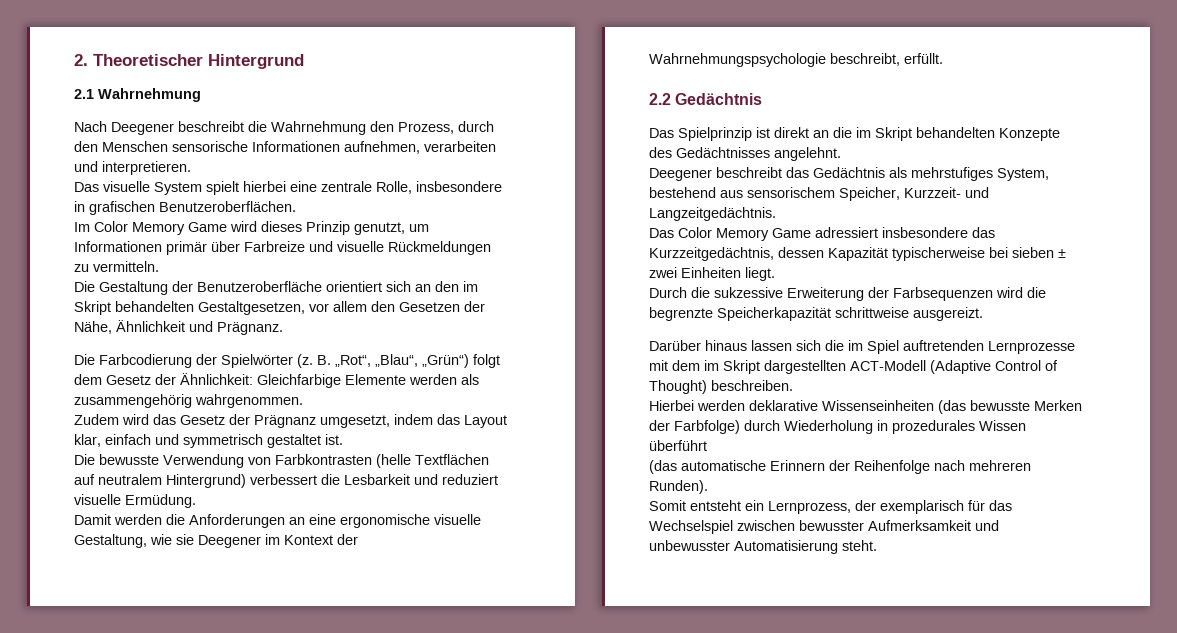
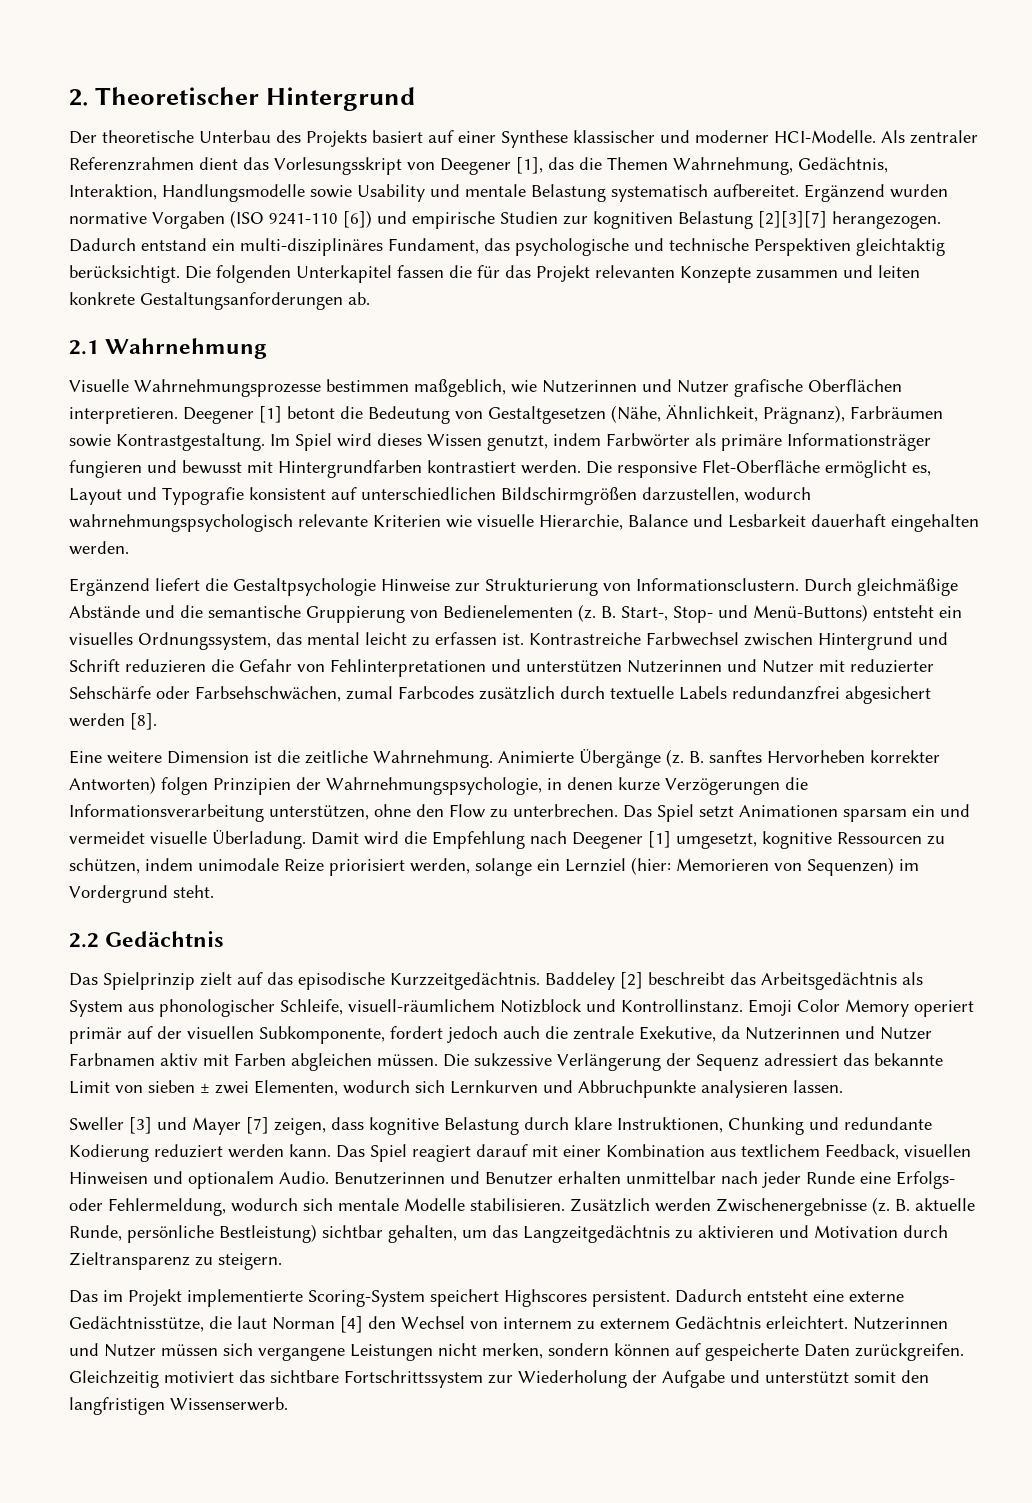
+ Der theoretische Unterbau des Projekts basiert auf einer Synthese klassischer und moderner HCI-Modelle. Als zentraler Referenzrahmen dient das Vorlesungsskript von Deegener [1], das die Themen Wahrnehmung, Gedächtnis, Interaktion, Handlungsmodelle sowie Usability und mentale Belastung systematisch aufbereitet. Ergänzend wurden normative Vorgaben (ISO 9241-110 [6]) und empirische Studien zur kognitiven Belastung [2][3][7] herangezogen. Dadurch entstand ein multi-disziplinäres Fundament, das psychologische und technische Perspektiven gleichtaktig berücksichtigt. Die folgenden Unterkapitel fassen die für das Projekt relevanten Konzepte zusammen und leiten konkrete Gestaltungsanforderungen ab.
  2.1 Wahrnehmung
- Nach Deegener beschreibt die Wahrnehmung den Prozess, durch den Menschen sensorische Informationen aufnehmen, verarbeiten und interpretieren.
- Das visuelle System spielt hierbei eine zentrale Rolle, insbesondere in grafischen Benutzeroberflächen.
- Im Color Memory Game wird dieses Prinzip genutzt, um Informationen primär über Farbreize und visuelle Rückmeldungen zu vermitteln.
- Die Gestaltung der Benutzeroberfläche orientiert sich an den im Skript behandelten Gestaltgesetzen, vor allem den Gesetzen der Nähe, Ähnlichkeit und Prägnanz.
- Die Farbcodierung der Spielwörter (z. B. „Rot“, „Blau“, „Grün“) folgt dem Gesetz der Ähnlichkeit: Gleichfarbige Elemente werden als zusammengehörig wahrgenommen.
- Zudem wird das Gesetz der Prägnanz umgesetzt, indem das Layout klar, einfach und symmetrisch gestaltet ist.
- Die bewusste Verwendung von Farbkontrasten (helle Textflächen auf neutralem Hintergrund) verbessert die Lesbarkeit und reduziert visuelle Ermüdung.
- Damit werden die Anforderungen an eine ergonomische visuelle Gestaltung, wie sie Deegener im Kontext der Wahrnehmungspsychologie beschreibt, erfüllt.
+ Visuelle Wahrnehmungsprozesse bestimmen maßgeblich, wie Nutzerinnen und Nutzer grafische Oberflächen interpretieren. Deegener [1] betont die Bedeutung von Gestaltgesetzen (Nähe, Ähnlichkeit, Prägnanz), Farbräumen sowie Kontrastgestaltung. Im Spiel wird dieses Wissen genutzt, indem Farbwörter als primäre Informationsträger fungieren und bewusst mit Hintergrundfarben kontrastiert werden. Die responsive Flet-Oberfläche ermöglicht es, Layout und Typografie konsistent auf unterschiedlichen Bildschirmgrößen darzustellen, wodurch wahrnehmungspsychologisch relevante Kriterien wie visuelle Hierarchie, Balance und Lesbarkeit dauerhaft eingehalten werden.
+ Ergänzend liefert die Gestaltpsychologie Hinweise zur Strukturierung von Informationsclustern. Durch gleichmäßige Abstände und die semantische Gruppierung von Bedienelementen (z. B. Start-, Stop- und Menü-Buttons) entsteht ein visuelles Ordnungssystem, das mental leicht zu erfassen ist. Kontrastreiche Farbwechsel zwischen Hintergrund und Schrift reduzieren die Gefahr von Fehlinterpretationen und unterstützen Nutzerinnen und Nutzer mit reduzierter Sehschärfe oder Farbsehschwächen, zumal Farbcodes zusätzlich durch textuelle Labels redundanzfrei abgesichert werden [8].
+ Eine weitere Dimension ist die zeitliche Wahrnehmung. Animierte Übergänge (z. B. sanftes Hervorheben korrekter Antworten) folgen Prinzipien der Wahrnehmungspsychologie, in denen kurze Verzögerungen die Informationsverarbeitung unterstützen, ohne den Flow zu unterbrechen. Das Spiel setzt Animationen sparsam ein und vermeidet visuelle Überladung. Damit wird die Empfehlung nach Deegener [1] umgesetzt, kognitive Ressourcen zu schützen, indem unimodale Reize priorisiert werden, solange ein Lernziel (hier: Memorieren von Sequenzen) im Vordergrund steht.
  2.2 Gedächtnis
- Das Spielprinzip ist direkt an die im Skript behandelten Konzepte des Gedächtnisses angelehnt.
- Deegener beschreibt das Gedächtnis als mehrstufiges System, bestehend aus sensorischem Speicher, Kurzzeit- und Langzeitgedächtnis.
- Das Color Memory Game adressiert insbesondere das Kurzzeitgedächtnis, dessen Kapazität typischerweise bei sieben ± zwei Einheiten liegt.
- Durch die sukzessive Erweiterung der Farbsequenzen wird die begrenzte Speicherkapazität schrittweise ausgereizt.
- Darüber hinaus lassen sich die im Spiel auftretenden Lernprozesse mit dem im Skript dargestellten ACT-Modell (Adaptive Control of Thought) beschreiben.
- Hierbei werden deklarative Wissenseinheiten (das bewusste Merken der Farbfolge) durch Wiederholung in prozedurales Wissen überführt
- (das automatische Erinnern der Reihenfolge nach mehreren Runden).
- Somit entsteht ein Lernprozess, der exemplarisch für das Wechselspiel zwischen bewusster Aufmerksamkeit und unbewusster Automatisierung steht.
+ Das Spielprinzip zielt auf das episodische Kurzzeitgedächtnis. Baddeley [2] beschreibt das Arbeitsgedächtnis als System aus phonologischer Schleife, visuell-räumlichem Notizblock und Kontrollinstanz. Emoji Color Memory operiert primär auf der visuellen Subkomponente, fordert jedoch auch die zentrale Exekutive, da Nutzerinnen und Nutzer Farbnamen aktiv mit Farben abgleichen müssen. Die sukzessive Verlängerung der Sequenz adressiert das bekannte Limit von sieben ± zwei Elementen, wodurch sich Lernkurven und Abbruchpunkte analysieren lassen.
+ Sweller [3] und Mayer [7] zeigen, dass kognitive Belastung durch klare Instruktionen, Chunking und redundante Kodierung reduziert werden kann. Das Spiel reagiert darauf mit einer Kombination aus textlichem Feedback, visuellen Hinweisen und optionalem Audio. Benutzerinnen und Benutzer erhalten unmittelbar nach jeder Runde eine Erfolgs- oder Fehlermeldung, wodurch sich mentale Modelle stabilisieren. Zusätzlich werden Zwischenergebnisse (z. B. aktuelle Runde, persönliche Bestleistung) sichtbar gehalten, um das Langzeitgedächtnis zu aktivieren und Motivation durch Zieltransparenz zu steigern.
+ Das im Projekt implementierte Scoring-System speichert Highscores persistent. Dadurch entsteht eine externe Gedächtnisstütze, die laut Norman [4] den Wechsel von internem zu externem Gedächtnis erleichtert. Nutzerinnen und Nutzer müssen sich vergangene Leistungen nicht merken, sondern können auf gespeicherte Daten zurückgreifen. Gleichzeitig motiviert das sichtbare Fortschrittssystem zur Wiederholung der Aufgabe und unterstützt somit den langfristigen Wissenserwerb.

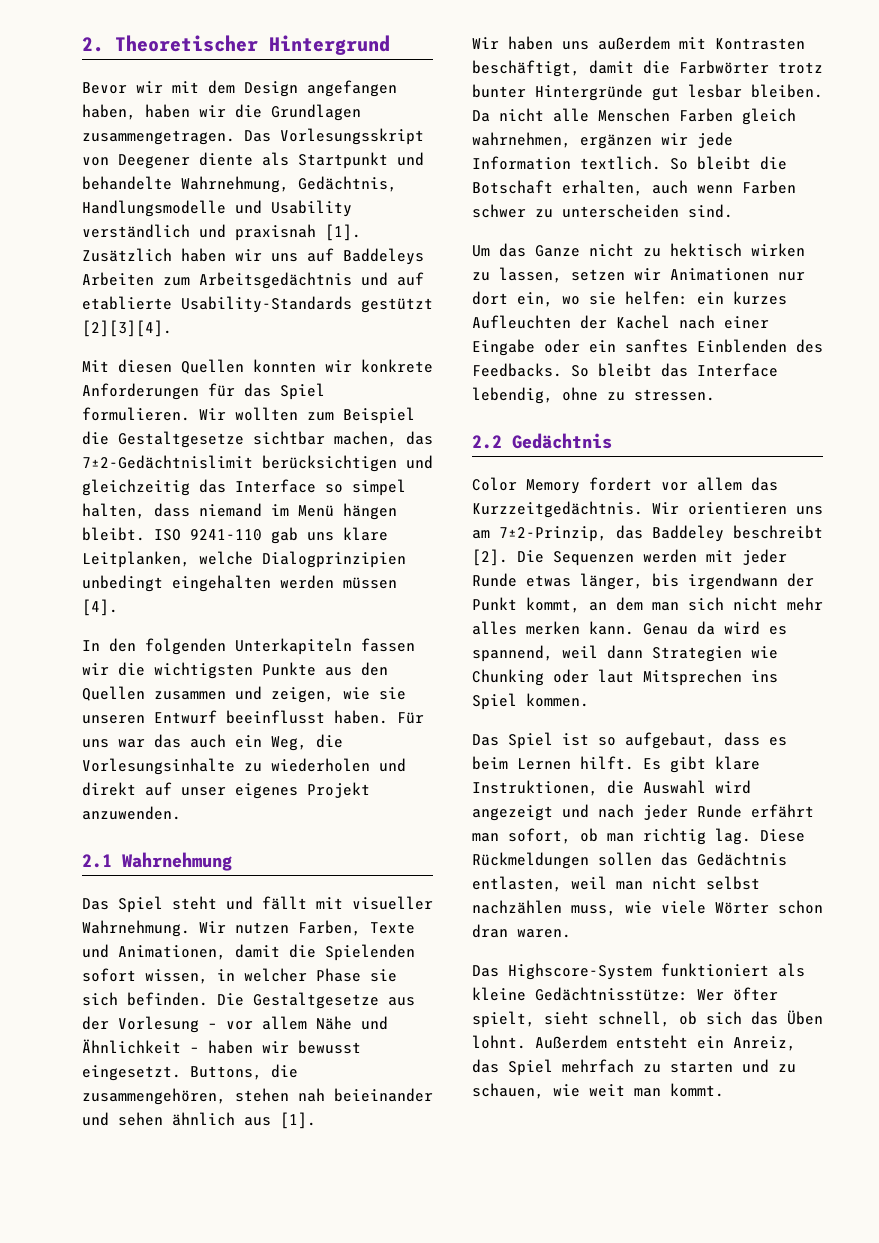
- Der theoretische Unterbau des Projekts basiert auf einer Synthese klassischer und moderner HCI-Modelle. Als zentraler Referenzrahmen dient das Vorlesungsskript von Deegener [1], das die Themen Wahrnehmung, Gedächtnis, Interaktion, Handlungsmodelle sowie Usability und mentale Belastung systematisch aufbereitet. Ergänzend wurden normative Vorgaben (ISO 9241-110 [6]) und empirische Studien zur kognitiven Belastung [2][3][7] herangezogen. Dadurch entstand ein multi-disziplinäres Fundament, das psychologische und technische Perspektiven gleichtaktig berücksichtigt. Die folgenden Unterkapitel fassen die für das Projekt relevanten Konzepte zusammen und leiten konkrete Gestaltungsanforderungen ab.
+ Bevor wir mit dem Design angefangen haben, haben wir die Grundlagen zusammengetragen. Das Vorlesungsskript von Deegener diente als Startpunkt und behandelte Wahrnehmung, Gedächtnis, Handlungsmodelle und Usability verständlich und praxisnah [1]. Zusätzlich haben wir uns auf Baddeleys Arbeiten zum Arbeitsgedächtnis und auf etablierte Usability-Standards gestützt [2][3][4].
+ Mit diesen Quellen konnten wir konkrete Anforderungen für das Spiel formulieren. Wir wollten zum Beispiel die Gestaltgesetze sichtbar machen, das 7±2-Gedächtnislimit berücksichtigen und gleichzeitig das Interface so simpel halten, dass niemand im Menü hängen bleibt. ISO 9241-110 gab uns klare Leitplanken, welche Dialogprinzipien unbedingt eingehalten werden müssen [4].
+ In den folgenden Unterkapiteln fassen wir die wichtigsten Punkte aus den Quellen zusammen und zeigen, wie sie unseren Entwurf beeinflusst haben. Für uns war das auch ein Weg, die Vorlesungsinhalte zu wiederholen und direkt auf unser eigenes Projekt anzuwenden.
  2.1 Wahrnehmung
- Visuelle Wahrnehmungsprozesse bestimmen maßgeblich, wie Nutzerinnen und Nutzer grafische Oberflächen interpretieren. Deegener [1] betont die Bedeutung von Gestaltgesetzen (Nähe, Ähnlichkeit, Prägnanz), Farbräumen sowie Kontrastgestaltung. Im Spiel wird dieses Wissen genutzt, indem Farbwörter als primäre Informationsträger fungieren und bewusst mit Hintergrundfarben kontrastiert werden. Die responsive Flet-Oberfläche ermöglicht es, Layout und Typografie konsistent auf unterschiedlichen Bildschirmgrößen darzustellen, wodurch wahrnehmungspsychologisch relevante Kriterien wie visuelle Hierarchie, Balance und Lesbarkeit dauerhaft eingehalten werden.
- Ergänzend liefert die Gestaltpsychologie Hinweise zur Strukturierung von Informationsclustern. Durch gleichmäßige Abstände und die semantische Gruppierung von Bedienelementen (z. B. Start-, Stop- und Menü-Buttons) entsteht ein visuelles Ordnungssystem, das mental leicht zu erfassen ist. Kontrastreiche Farbwechsel zwischen Hintergrund und Schrift reduzieren die Gefahr von Fehlinterpretationen und unterstützen Nutzerinnen und Nutzer mit reduzierter Sehschärfe oder Farbsehschwächen, zumal Farbcodes zusätzlich durch textuelle Labels redundanzfrei abgesichert werden [8].
- Eine weitere Dimension ist die zeitliche Wahrnehmung. Animierte Übergänge (z. B. sanftes Hervorheben korrekter Antworten) folgen Prinzipien der Wahrnehmungspsychologie, in denen kurze Verzögerungen die Informationsverarbeitung unterstützen, ohne den Flow zu unterbrechen. Das Spiel setzt Animationen sparsam ein und vermeidet visuelle Überladung. Damit wird die Empfehlung nach Deegener [1] umgesetzt, kognitive Ressourcen zu schützen, indem unimodale Reize priorisiert werden, solange ein Lernziel (hier: Memorieren von Sequenzen) im Vordergrund steht.
+ Das Spiel steht und fällt mit visueller Wahrnehmung. Wir nutzen Farben, Texte und Animationen, damit die Spielenden sofort wissen, in welcher Phase sie sich befinden. Die Gestaltgesetze aus der Vorlesung – vor allem Nähe und Ähnlichkeit – haben wir bewusst eingesetzt. Buttons, die zusammengehören, stehen nah beieinander und sehen ähnlich aus [1].
+ Wir haben uns außerdem mit Kontrasten beschäftigt, damit die Farbwörter trotz bunter Hintergründe gut lesbar bleiben. Da nicht alle Menschen Farben gleich wahrnehmen, ergänzen wir jede Information textlich. So bleibt die Botschaft erhalten, auch wenn Farben schwer zu unterscheiden sind.
+ Um das Ganze nicht zu hektisch wirken zu lassen, setzen wir Animationen nur dort ein, wo sie helfen: ein kurzes Aufleuchten der Kachel nach einer Eingabe oder ein sanftes Einblenden des Feedbacks. So bleibt das Interface lebendig, ohne zu stressen.
  2.2 Gedächtnis
- Das Spielprinzip zielt auf das episodische Kurzzeitgedächtnis. Baddeley [2] beschreibt das Arbeitsgedächtnis als System aus phonologischer Schleife, visuell-räumlichem Notizblock und Kontrollinstanz. Emoji Color Memory operiert primär auf der visuellen Subkomponente, fordert jedoch auch die zentrale Exekutive, da Nutzerinnen und Nutzer Farbnamen aktiv mit Farben abgleichen müssen. Die sukzessive Verlängerung der Sequenz adressiert das bekannte Limit von sieben ± zwei Elementen, wodurch sich Lernkurven und Abbruchpunkte analysieren lassen.
- Sweller [3] und Mayer [7] zeigen, dass kognitive Belastung durch klare Instruktionen, Chunking und redundante Kodierung reduziert werden kann. Das Spiel reagiert darauf mit einer Kombination aus textlichem Feedback, visuellen Hinweisen und optionalem Audio. Benutzerinnen und Benutzer erhalten unmittelbar nach jeder Runde eine Erfolgs- oder Fehlermeldung, wodurch sich mentale Modelle stabilisieren. Zusätzlich werden Zwischenergebnisse (z. B. aktuelle Runde, persönliche Bestleistung) sichtbar gehalten, um das Langzeitgedächtnis zu aktivieren und Motivation durch Zieltransparenz zu steigern.
- Das im Projekt implementierte Scoring-System speichert Highscores persistent. Dadurch entsteht eine externe Gedächtnisstütze, die laut Norman [4] den Wechsel von internem zu externem Gedächtnis erleichtert. Nutzerinnen und Nutzer müssen sich vergangene Leistungen nicht merken, sondern können auf gespeicherte Daten zurückgreifen. Gleichzeitig motiviert das sichtbare Fortschrittssystem zur Wiederholung der Aufgabe und unterstützt somit den langfristigen Wissenserwerb.
+ Color Memory fordert vor allem das Kurzzeitgedächtnis. Wir orientieren uns am 7±2-Prinzip, das Baddeley beschreibt [2]. Die Sequenzen werden mit jeder Runde etwas länger, bis irgendwann der Punkt kommt, an dem man sich nicht mehr alles merken kann. Genau da wird es spannend, weil dann Strategien wie Chunking oder laut Mitsprechen ins Spiel kommen.
+ Das Spiel ist so aufgebaut, dass es beim Lernen hilft. Es gibt klare Instruktionen, die Auswahl wird angezeigt und nach jeder Runde erfährt man sofort, ob man richtig lag. Diese Rückmeldungen sollen das Gedächtnis entlasten, weil man nicht selbst nachzählen muss, wie viele Wörter schon dran waren.
+ Das Highscore-System funktioniert als kleine Gedächtnisstütze: Wer öfter spielt, sieht schnell, ob sich das Üben lohnt. Außerdem entsteht ein Anreiz, das Spiel mehrfach zu starten und zu schauen, wie weit man kommt.

